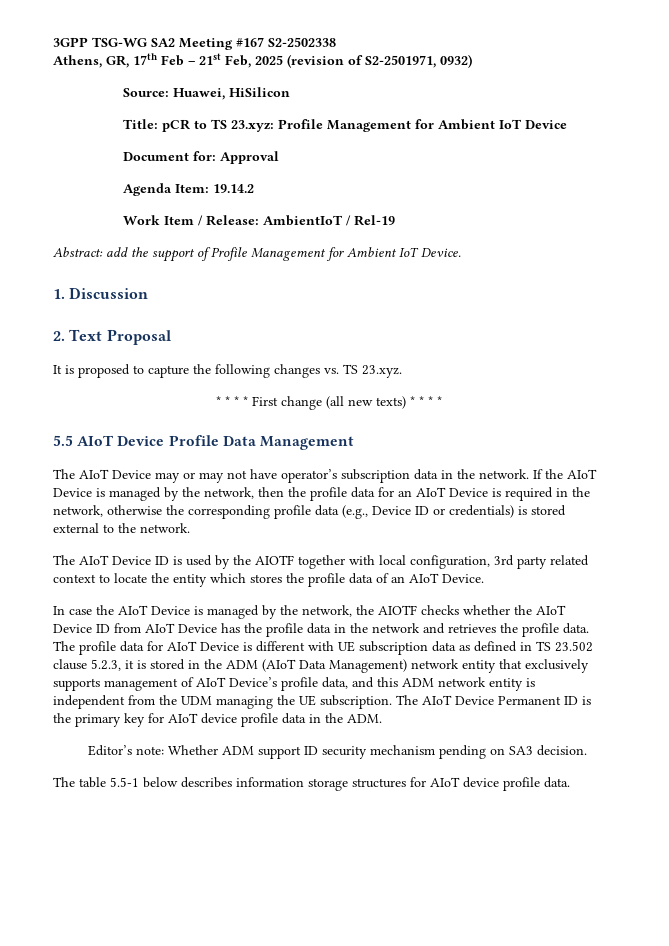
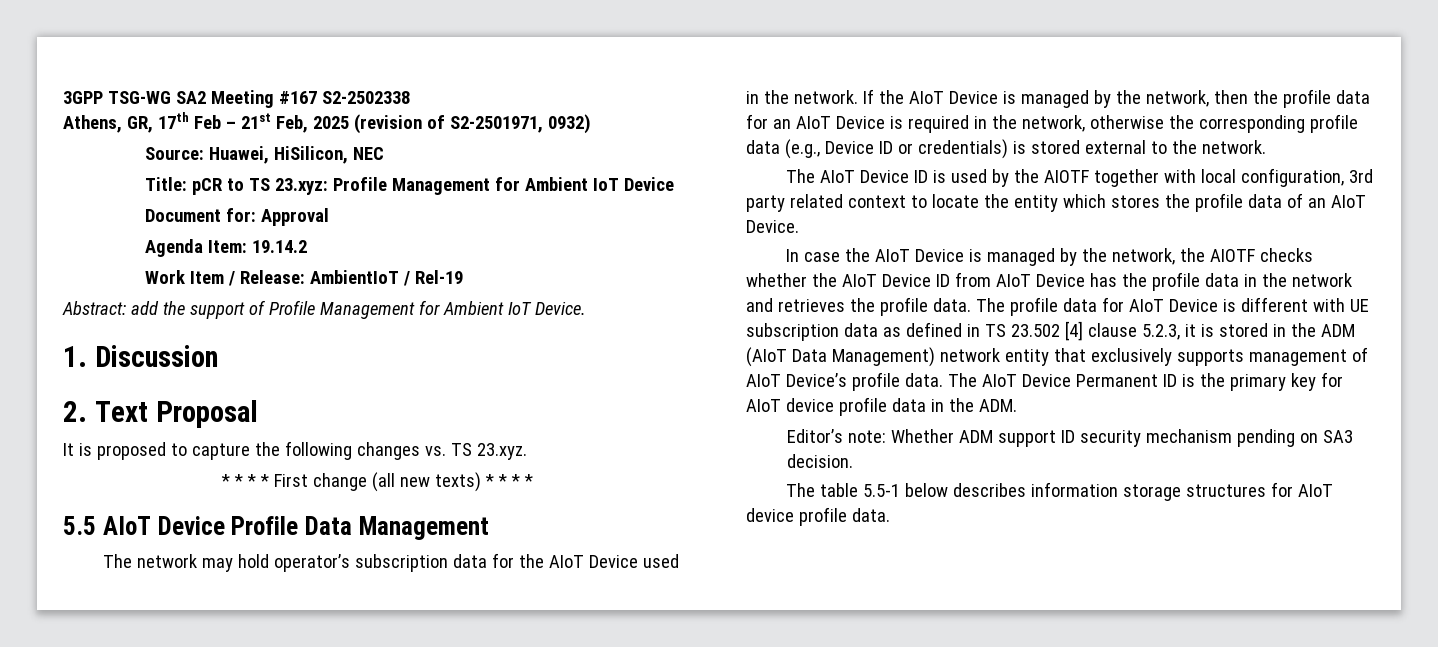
- Source: Huawei, HiSilicon
+ Source: Huawei, HiSilicon, NEC
- The AIoT Device may or may not have operator’s subscription data in the network.
+ The network may hold operator’s subscription data for the AIoT Device used in the network.
- The profile data for AIoT Device is different with UE subscription data as defined in TS 23.502 clause 5.2.3, it is stored in the ADM (AIoT Data Management) network entity that exclusively supports management of AIoT Device’s profile data, and this ADM network entity is independent from the UDM managing the UE subscription.
+ The profile data for AIoT Device is different with UE subscription data as defined in TS 23.502 [4] clause 5.2.3, it is stored in the ADM (AIoT Data Management) network entity that exclusively supports management of AIoT Device’s profile data.

